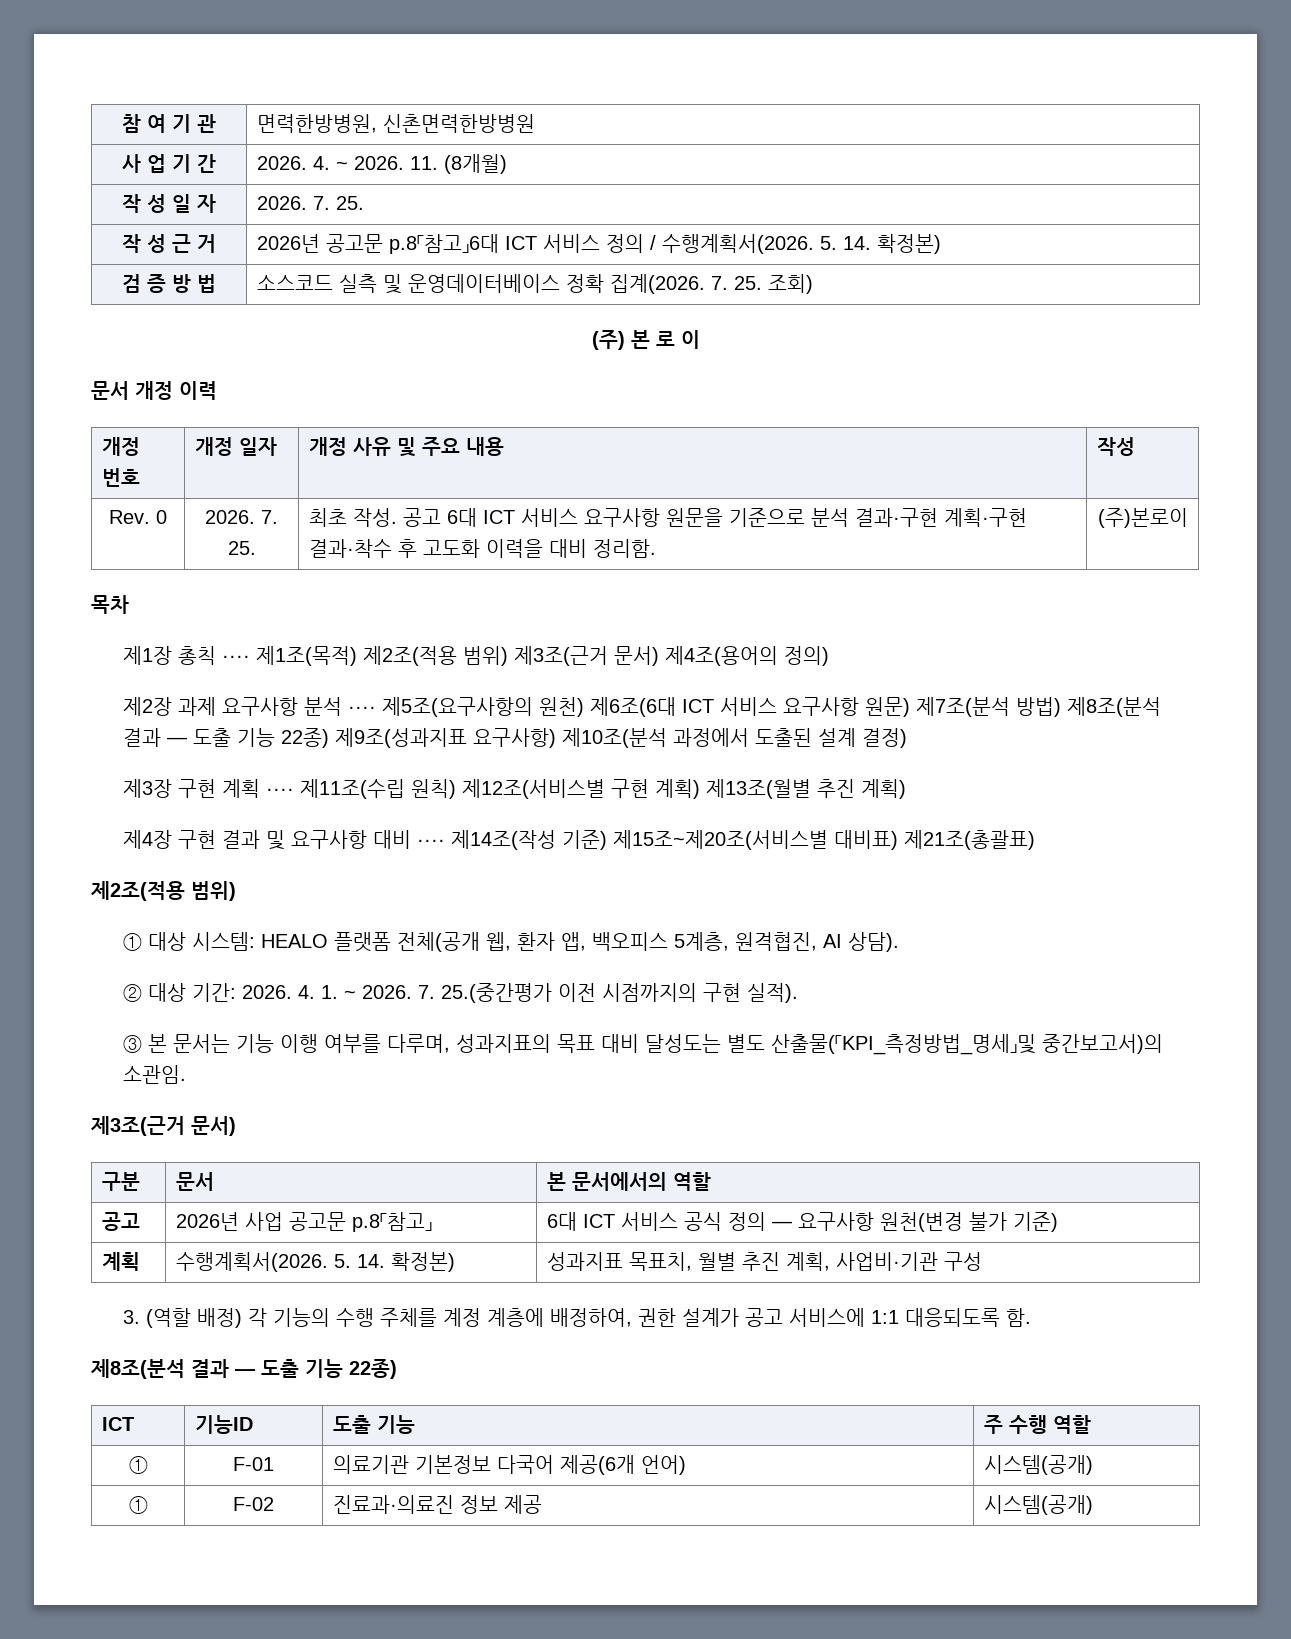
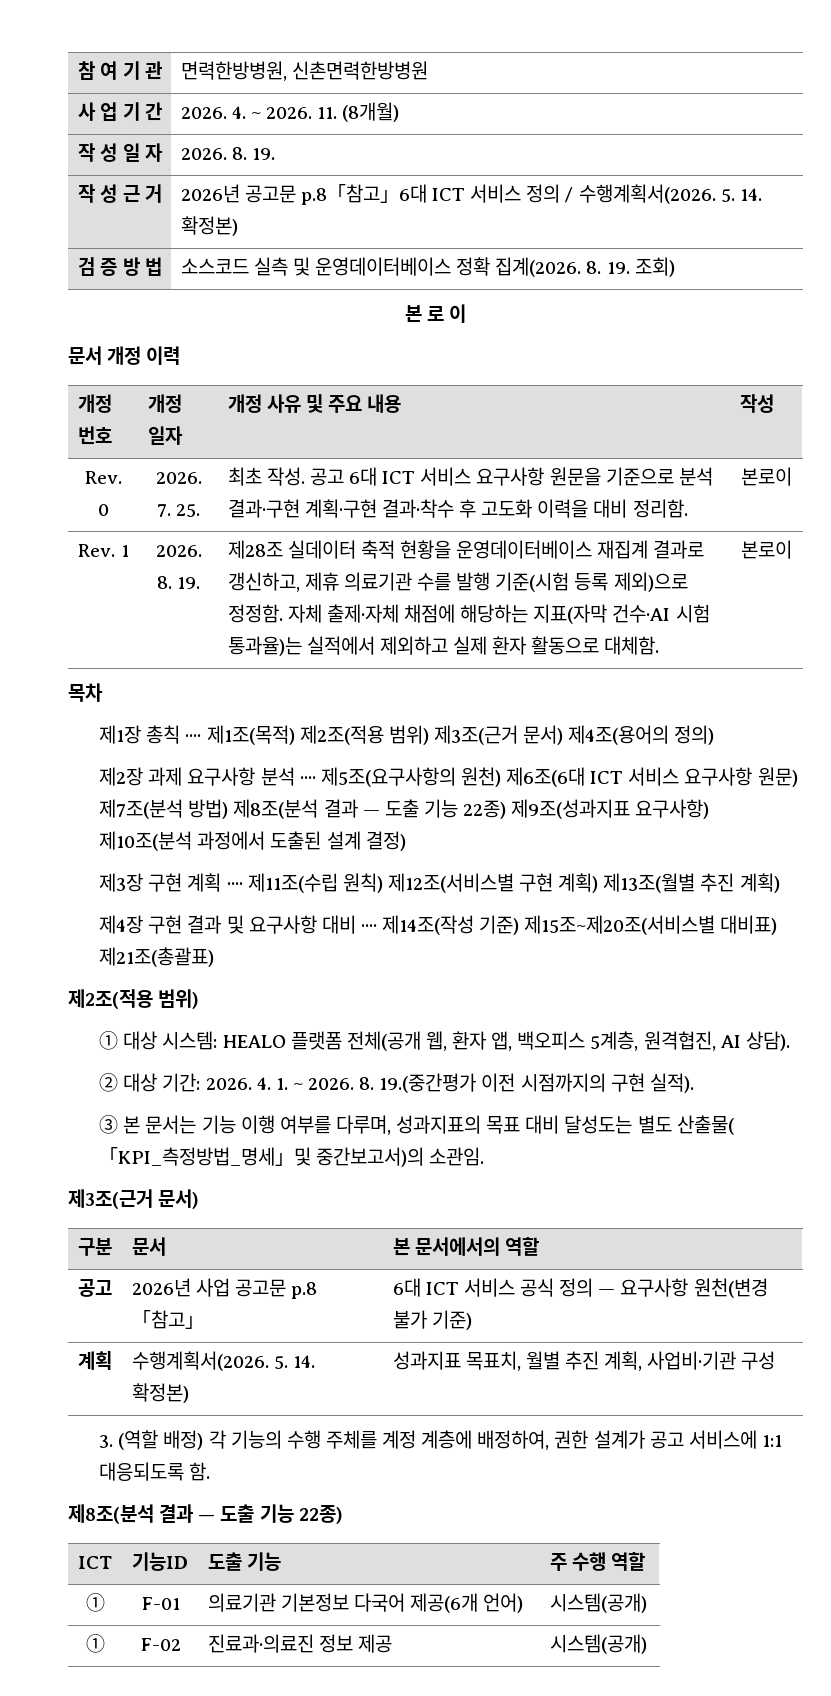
- 작 성 일 자 | 2026. 7. 25.
+ 작 성 일 자 | 2026. 8. 19.
- 검 증 방 법 | 소스코드 실측 및 운영데이터베이스 정확 집계(2026. 7. 25. 조회)
+ 검 증 방 법 | 소스코드 실측 및 운영데이터베이스 정확 집계(2026. 8. 19. 조회)
- (주) 본 로 이
+ 본 로 이
- Rev. 0 | 2026. 7. 25. | 최초 작성. 공고 6대 ICT 서비스 요구사항 원문을 기준으로 분석 결과·구현 계획·구현 결과·착수 후 고도화 이력을 대비 정리함. | (주)본로이
+ Rev. 0 | 2026. 7. 25. | 최초 작성. 공고 6대 ICT 서비스 요구사항 원문을 기준으로 분석 결과·구현 계획·구현 결과·착수 후 고도화 이력을 대비 정리함. | 본로이
+ Rev. 1 | 2026. 8. 19. | 제28조 실데이터 축적 현황을 운영데이터베이스 재집계 결과로 갱신하고, 제휴 의료기관 수를 발행 기준(시험 등록 제외)으로 정정함. 자체 출제·자체 채점에 해당하는 지표(자막 건수·AI 시험 통과율)는 실적에서 제외하고 실제 환자 활동으로 대체함. | 본로이
- 7. 25.(중간평가 이전 시점까지의 구현 실적).
+ 8. 19.(중간평가 이전 시점까지의 구현 실적).

